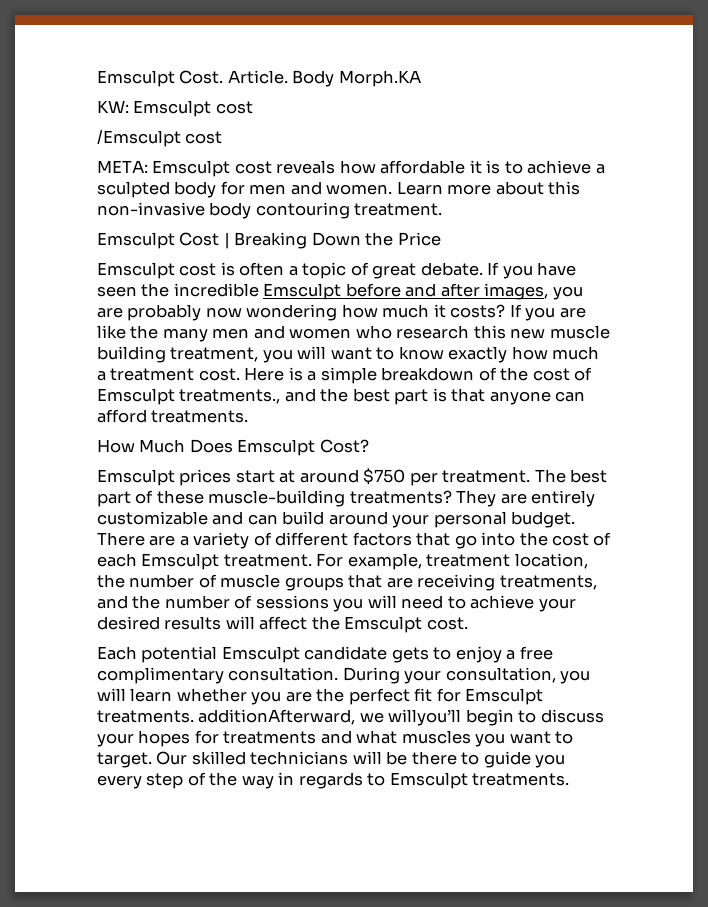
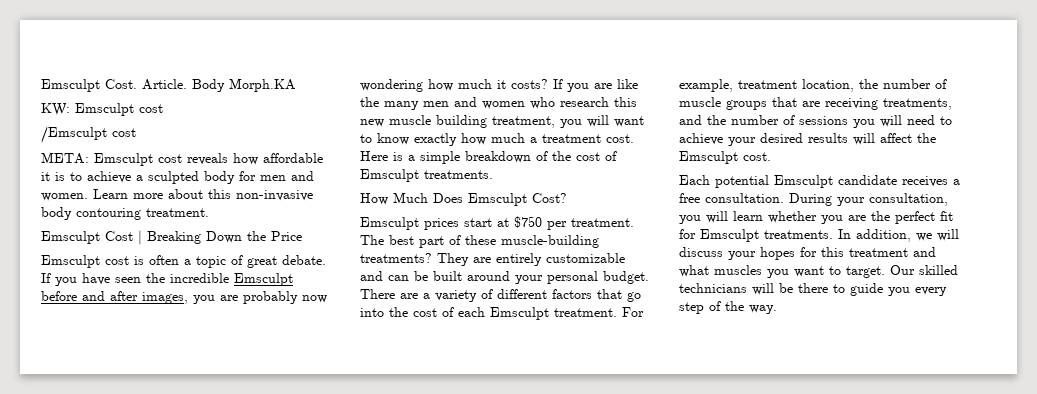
- Here is a simple breakdown of the cost of Emsculpt treatments., and the best part is that anyone can afford treatments.
+ Here is a simple breakdown of the cost of Emsculpt treatments.
- Emsculpt prices start at around $750 per treatment.
+ Emsculpt prices start at $750 per treatment.
- They are entirely customizable and can build around your personal budget.
+ They are entirely customizable and can be built around your personal budget.
- Each potential Emsculpt candidate gets to enjoy a free complimentary consultation.
+ Each potential Emsculpt candidate receives a free consultation.
- During your consultation, you will learn whether you are the perfect fit for Emsculpt treatments. additionAfterward, we willyou’ll begin to discuss your hopes for treatments and what muscles you want to target.
+ During your consultation, you will learn whether you are the perfect fit for Emsculpt treatments. In addition, we will discuss your hopes for this treatment and what muscles you want to target.
- Our skilled technicians will be there to guide you every step of the way in regards to Emsculpt treatments.
+ Our skilled technicians will be there to guide you every step of the way.

